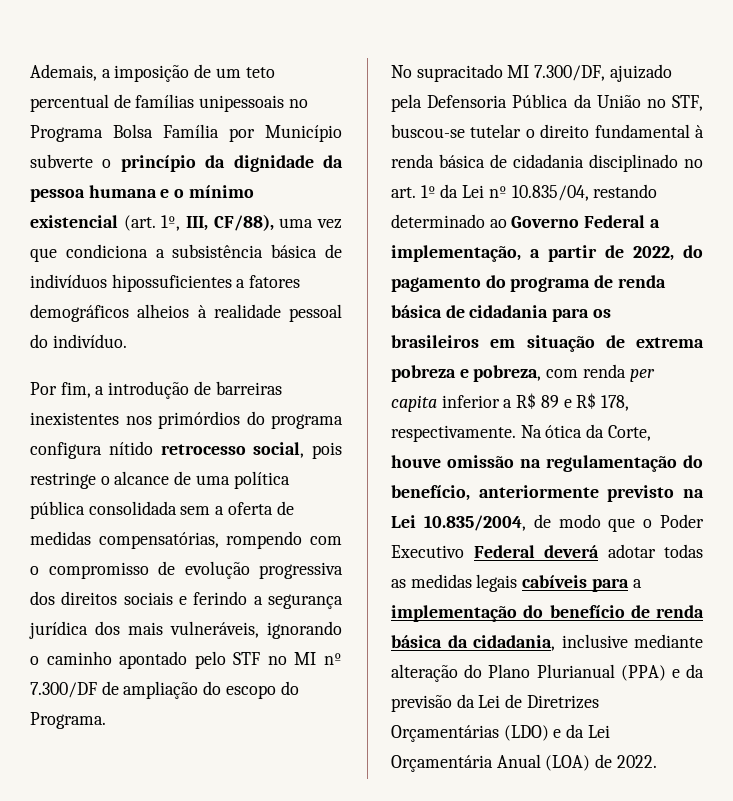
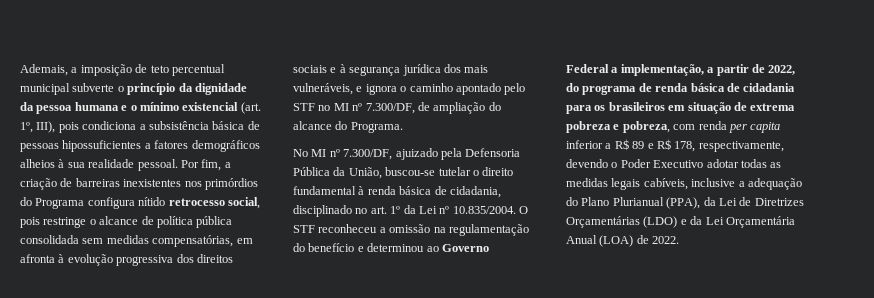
- Ademais, a imposição de um teto percentual de famílias unipessoais no Programa Bolsa Família por Município subverte o princípio da dignidade da pessoa humana e o mínimo existencial (art. 1º, III, CF/88), uma vez que condiciona a subsistência básica de indivíduos hipossuficientes a fatores demográficos alheios à realidade pessoal do indivíduo.
- Por fim, a introdução de barreiras inexistentes nos primórdios do programa configura nítido retrocesso social, pois restringe o alcance de uma política pública consolidada sem a oferta de medidas compensatórias, rompendo com o compromisso de evolução progressiva dos direitos sociais e ferindo a segurança jurídica dos mais vulneráveis, ignorando o caminho apontado pelo STF no MI nº 7.300/DF de ampliação do escopo do Programa.
+ Ademais, a imposição de teto percentual municipal subverte o princípio da dignidade da pessoa humana e o mínimo existencial (art. 1º, III), pois condiciona a subsistência básica de pessoas hipossuficientes a fatores demográficos alheios à sua realidade pessoal. Por fim, a criação de barreiras inexistentes nos primórdios do Programa configura nítido retrocesso social, pois restringe o alcance de política pública consolidada sem medidas compensatórias, em afronta à evolução progressiva dos direitos sociais e à segurança jurídica dos mais vulneráveis, e ignora o caminho apontado pelo STF no MI nº 7.300/DF, de ampliação do alcance do Programa.
- No supracitado MI 7.300/DF, ajuizado pela Defensoria Pública da União no STF, buscou-se tutelar o direito fundamental à renda básica de cidadania disciplinado no art. 1º da Lei nº 10.835/04, restando determinado ao Governo Federal a implementação, a partir de 2022, do pagamento do programa de renda básica de cidadania para os brasileiros em situação de extrema pobreza e pobreza, com renda per capita inferior a R$ 89 e R$ 178, respectivamente. Na ótica da Corte, houve omissão na regulamentação do benefício, anteriormente previsto na Lei 10.835/2004, de modo que o Poder Executivo Federal deverá adotar todas as medidas legais cabíveis para a implementação do benefício de renda básica da cidadania, inclusive mediante alteração do Plano Plurianual (PPA) e da previsão da Lei de Diretrizes Orçamentárias (LDO) e da Lei Orçamentária Anual (LOA) de 2022.
+ No MI nº 7.300/DF, ajuizado pela Defensoria Pública da União, buscou-se tutelar o direito fundamental à renda básica de cidadania, disciplinado no art. 1º da Lei nº 10.835/2004. O STF reconheceu a omissão na regulamentação do benefício e determinou ao Governo Federal a implementação, a partir de 2022, do programa de renda básica de cidadania para os brasileiros em situação de extrema pobreza e pobreza, com renda per capita inferior a R$ 89 e R$ 178, respectivamente, devendo o Poder Executivo adotar todas as medidas legais cabíveis, inclusive a adequação do Plano Plurianual (PPA), da Lei de Diretrizes Orçamentárias (LDO) e da Lei Orçamentária Anual (LOA) de 2022.

